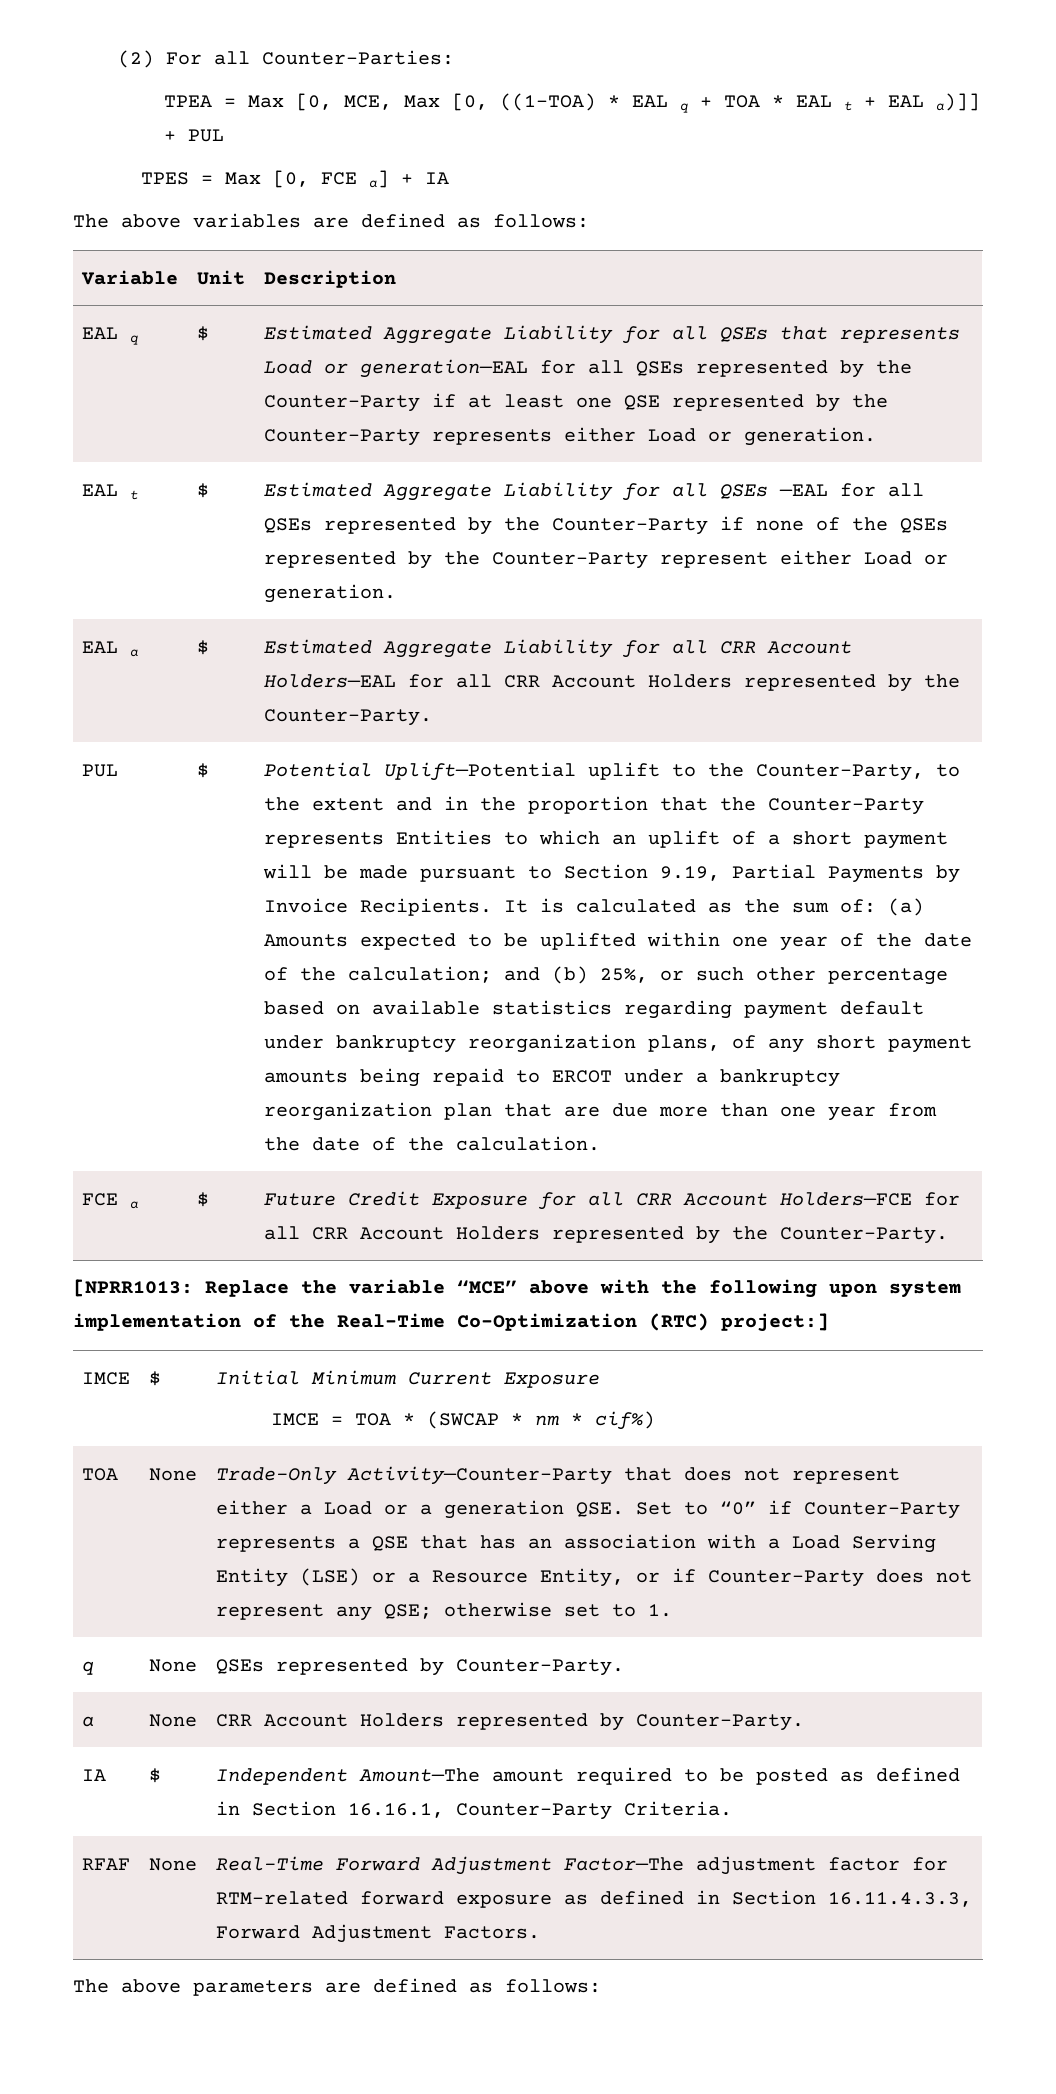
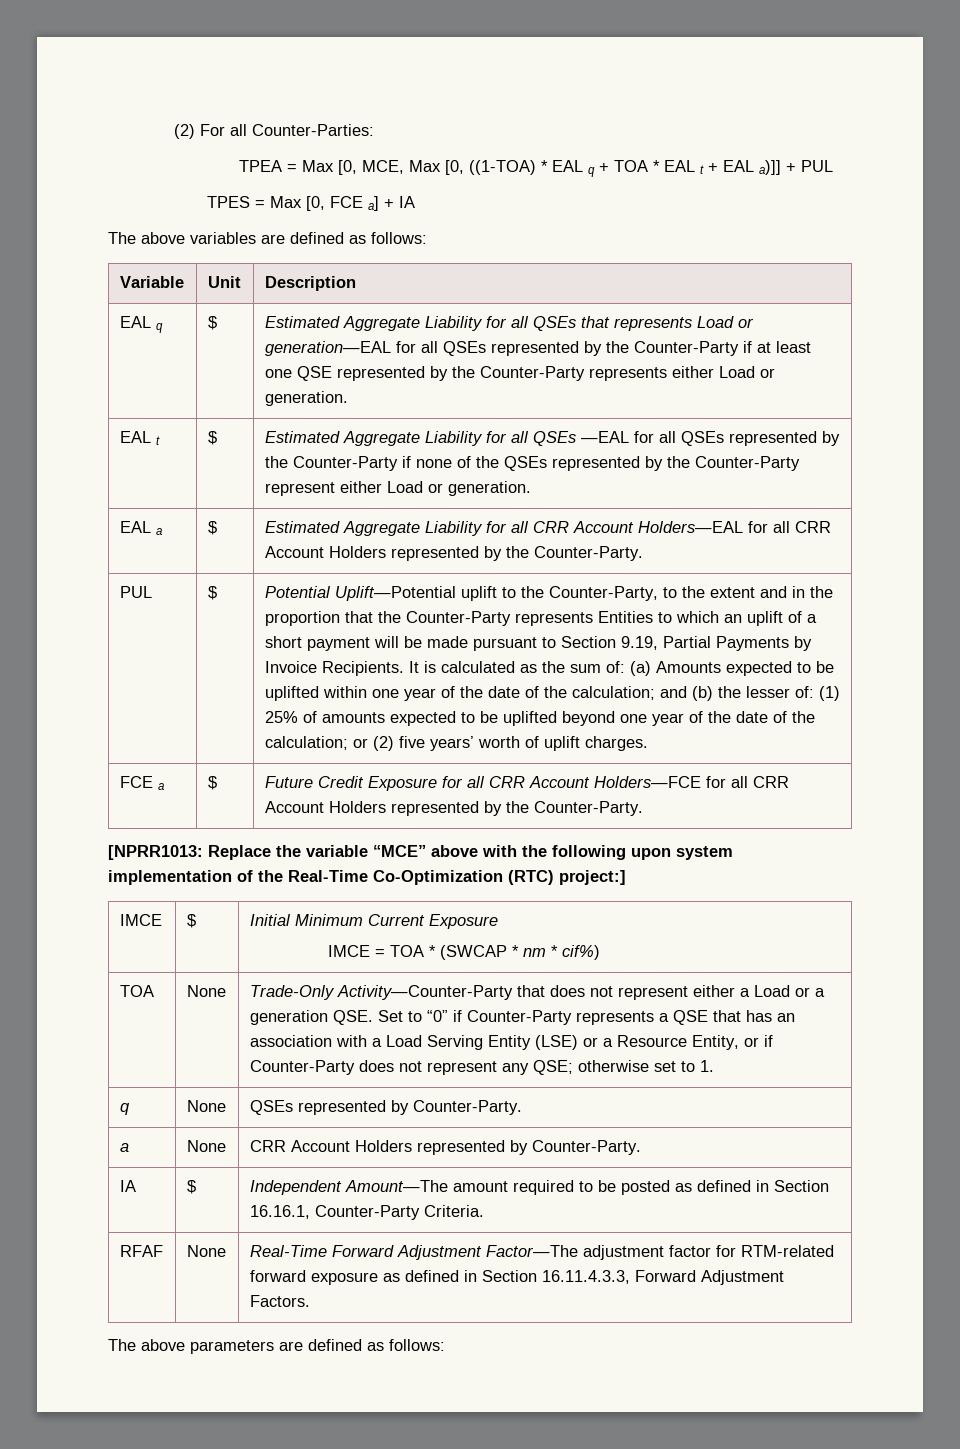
- It is calculated as the sum of: (a) Amounts expected to be uplifted within one year of the date of the calculation; and (b) 25%, or such other percentage based on available statistics regarding payment default under bankruptcy reorganization plans, of any short payment amounts being repaid to ERCOT under a bankruptcy reorganization plan that are due more than one year from the date of the calculation.
+ It is calculated as the sum of: (a) Amounts expected to be uplifted within one year of the date of the calculation; and (b) the lesser of: (1) 25% of amounts expected to be uplifted beyond one year of the date of the calculation; or (2) five years’ worth of uplift charges.

